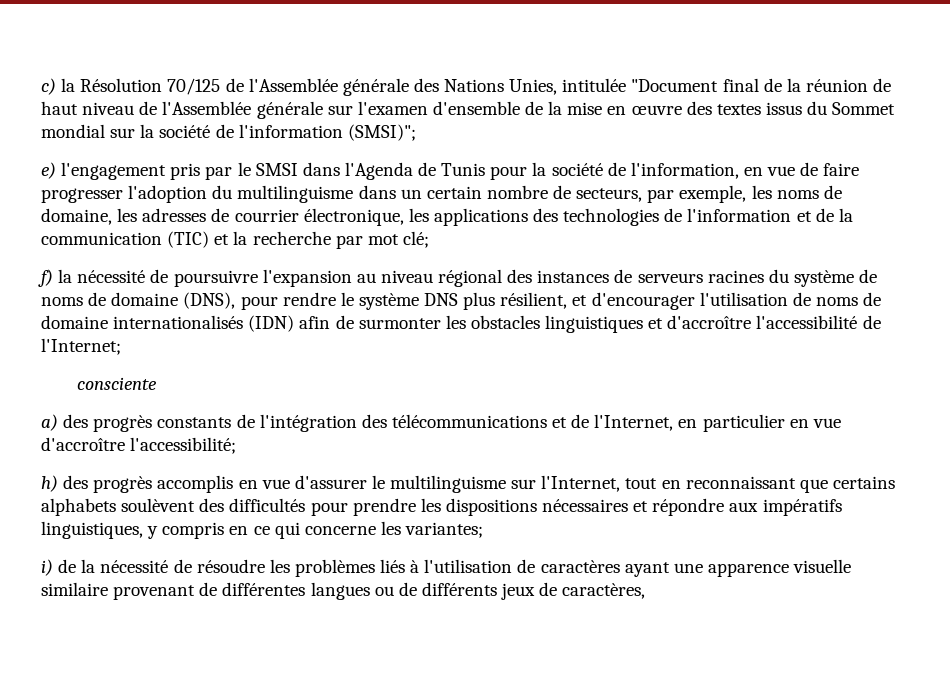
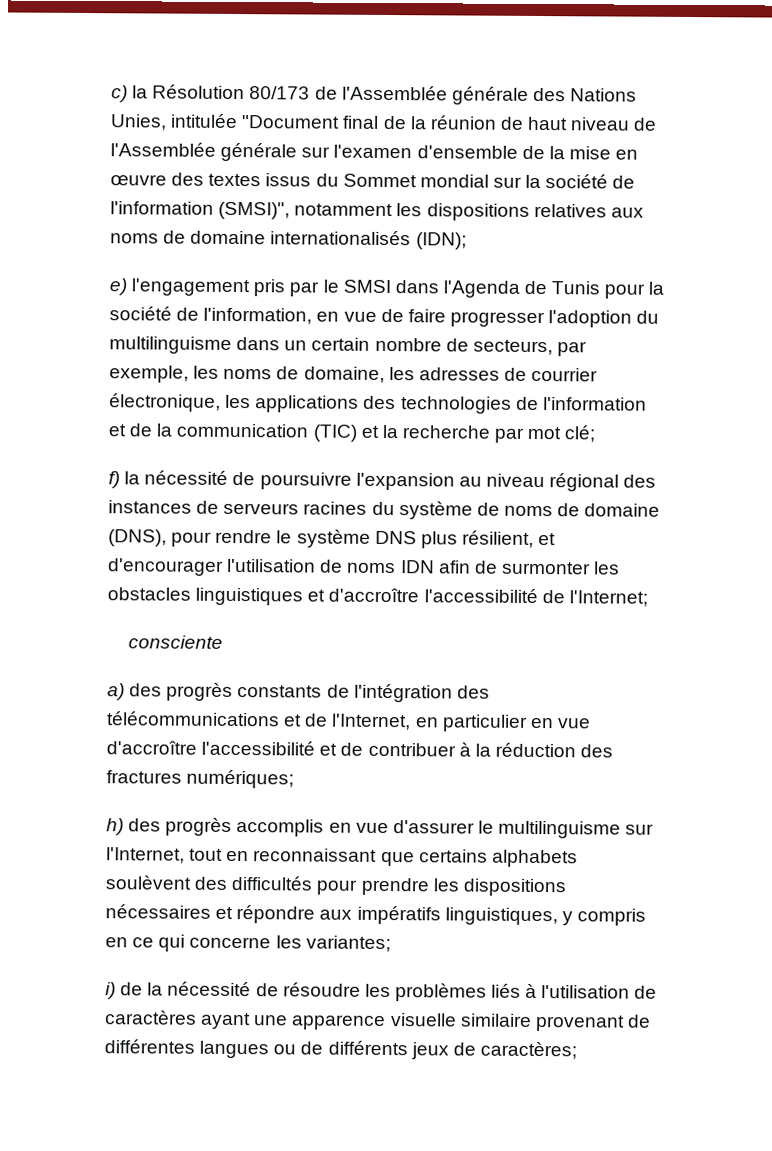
- c) la Résolution 70/125 de l'Assemblée générale des Nations Unies, intitulée "Document final de la réunion de haut niveau de l'Assemblée générale sur l'examen d'ensemble de la mise en œuvre des textes issus du Sommet mondial sur la société de l'information (SMSI)";
+ c) la Résolution 80/173 de l'Assemblée générale des Nations Unies, intitulée "Document final de la réunion de haut niveau de l'Assemblée générale sur l'examen d'ensemble de la mise en œuvre des textes issus du Sommet mondial sur la société de l'information (SMSI)", notamment les dispositions relatives aux noms de domaine internationalisés (IDN);
- f) la nécessité de poursuivre l'expansion au niveau régional des instances de serveurs racines du système de noms de domaine (DNS), pour rendre le système DNS plus résilient, et d'encourager l'utilisation de noms de domaine internationalisés (IDN) afin de surmonter les obstacles linguistiques et d'accroître l'accessibilité de l'Internet;
+ f) la nécessité de poursuivre l'expansion au niveau régional des instances de serveurs racines du système de noms de domaine (DNS), pour rendre le système DNS plus résilient, et d'encourager l'utilisation de noms IDN afin de surmonter les obstacles linguistiques et d'accroître l'accessibilité de l'Internet;
- a) des progrès constants de l'intégration des télécommunications et de l'Internet, en particulier en vue d'accroître l'accessibilité;
+ a) des progrès constants de l'intégration des télécommunications et de l'Internet, en particulier en vue d'accroître l'accessibilité et de contribuer à la réduction des fractures numériques;
- i) de la nécessité de résoudre les problèmes liés à l'utilisation de caractères ayant une apparence visuelle similaire provenant de différentes langues ou de différents jeux de caractères,
+ i) de la nécessité de résoudre les problèmes liés à l'utilisation de caractères ayant une apparence visuelle similaire provenant de différentes langues ou de différents jeux de caractères;

